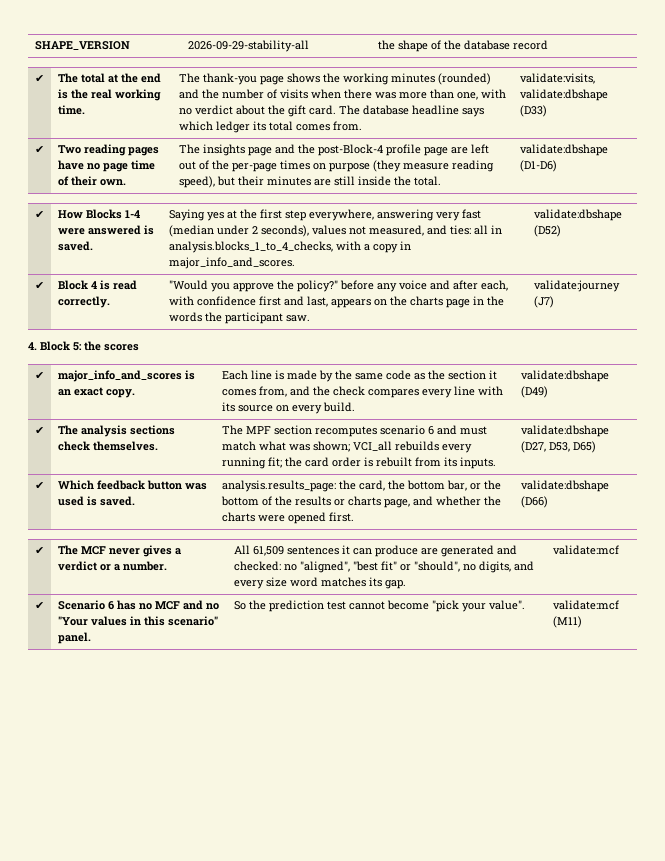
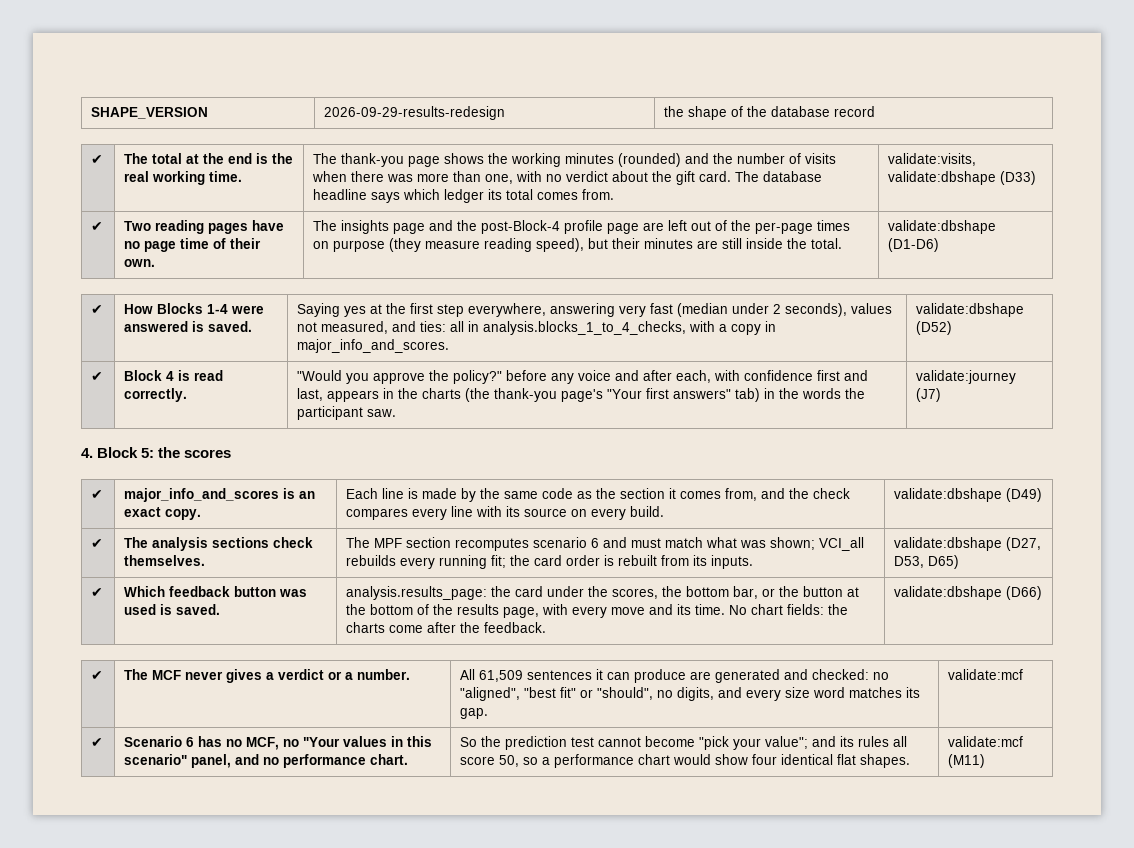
- SHAPE_VERSION | 2026-09-29-stability-all | the shape of the database record
+ SHAPE_VERSION | 2026-09-29-results-redesign | the shape of the database record
- "Would you approve the policy?" before any voice and after each, with confidence first and last, appears on the charts page in the words the participant saw.
+ "Would you approve the policy?" before any voice and after each, with confidence first and last, appears in the charts (the thank-you page's "Your first answers" tab) in the words the participant saw.
- analysis.results_page: the card, the bottom bar, or the bottom of the results or charts page, and whether the charts were opened first.
+ analysis.results_page: the card under the scores, the bottom bar, or the button at the bottom of the results page, with every move and its time. No chart fields: the charts come after the feedback.
- Scenario 6 has no MCF and no "Your values in this scenario" panel.
+ Scenario 6 has no MCF, no "Your values in this scenario" panel, and no performance chart.
- So the prediction test cannot become "pick your value".
+ So the prediction test cannot become "pick your value"; and its rules all score 50, so a performance chart would show four identical flat shapes.

